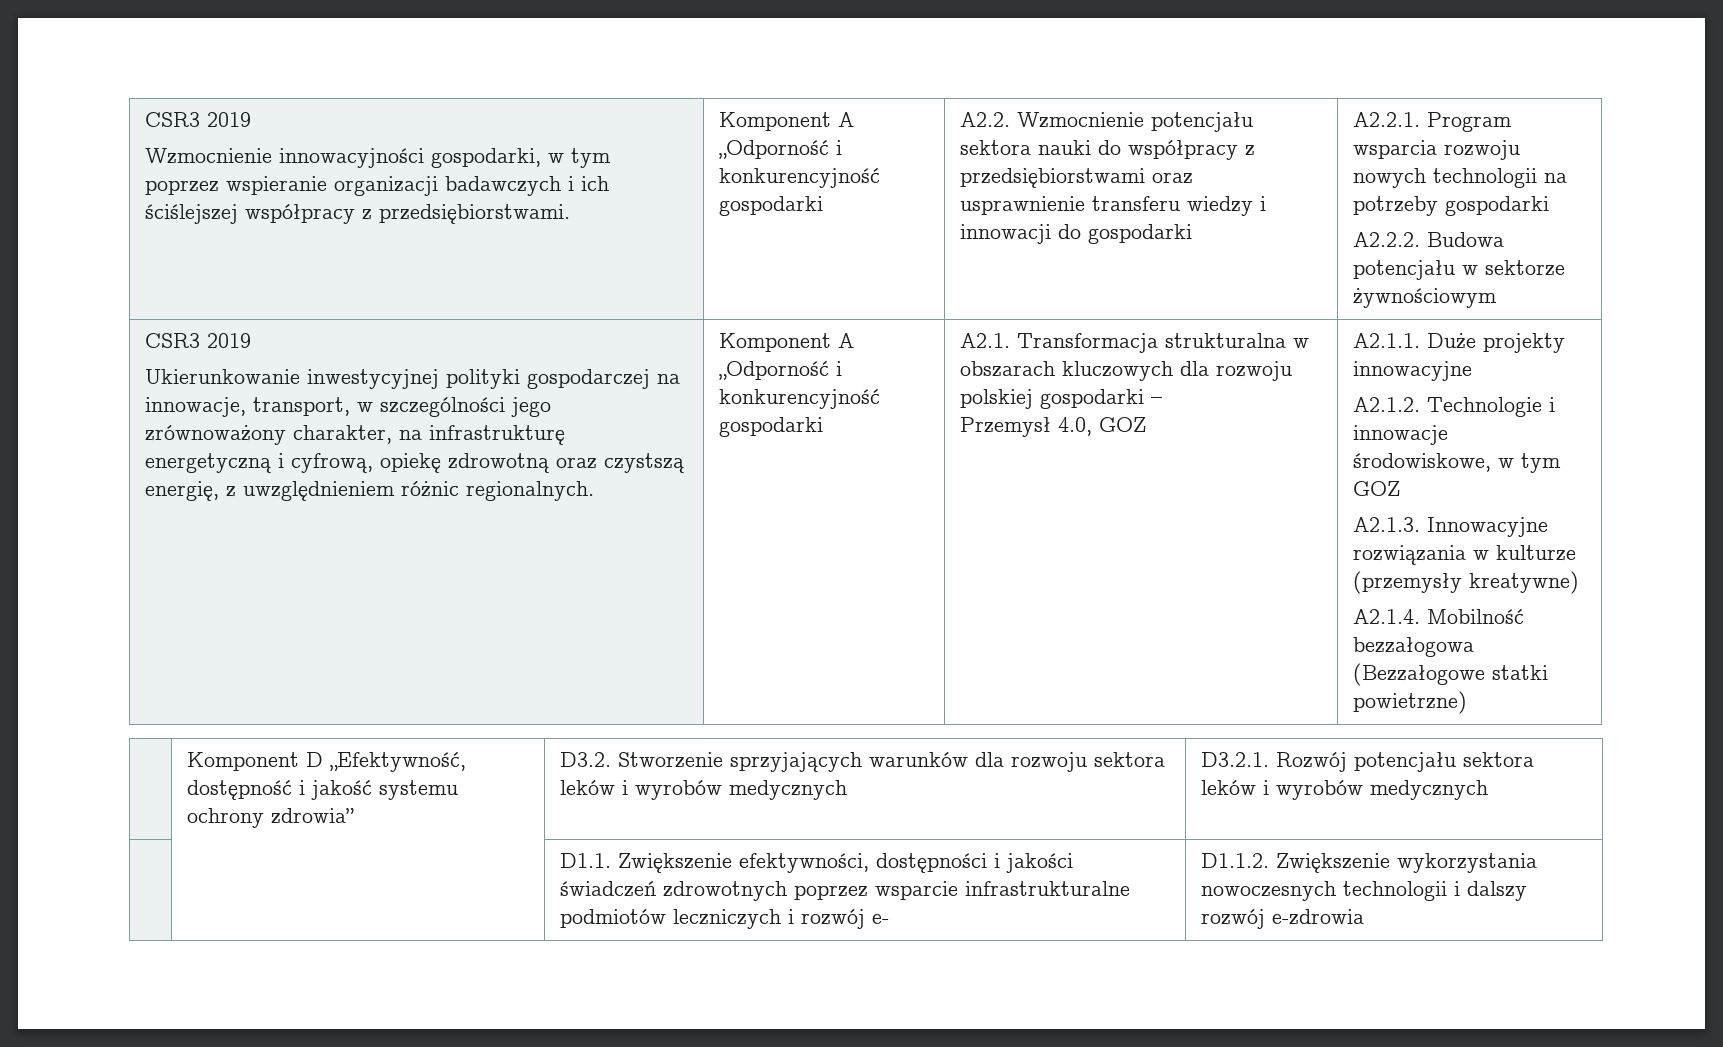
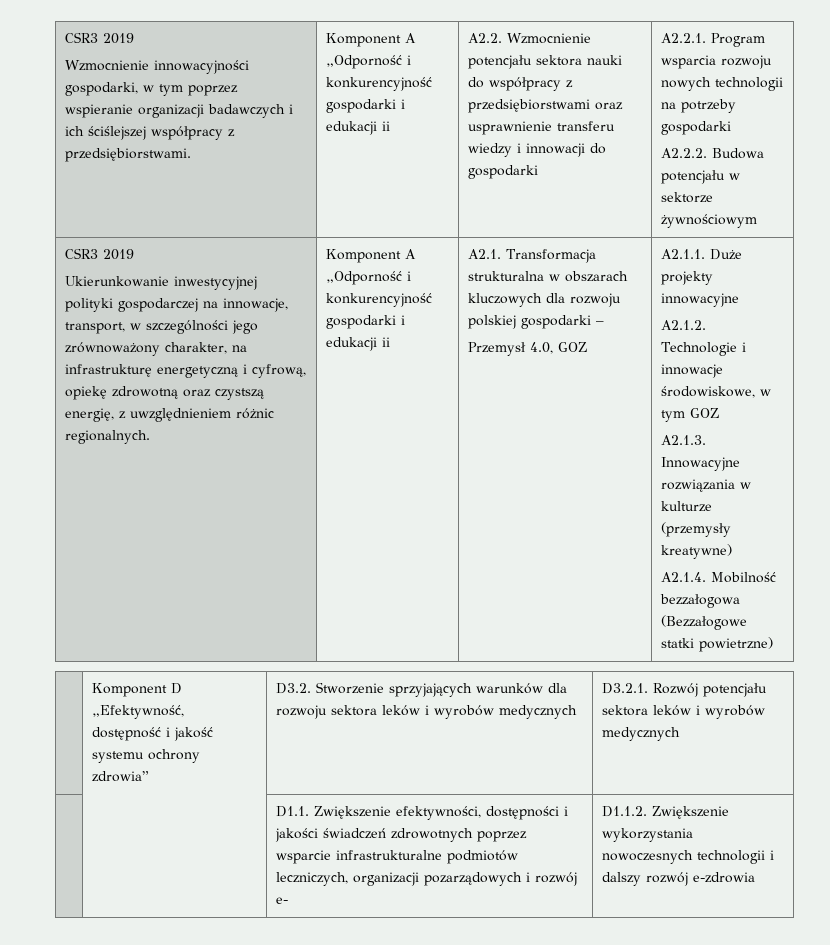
- Wzmocnienie innowacyjności gospodarki, w tym poprzez wspieranie organizacji badawczych i ich ściślejszej współpracy z przedsiębiorstwami. | Komponent A „Odporność i konkurencyjność gospodarki
+ Wzmocnienie innowacyjności gospodarki, w tym poprzez wspieranie organizacji badawczych i ich ściślejszej współpracy z przedsiębiorstwami. | Komponent A „Odporność i konkurencyjność gospodarki i edukacji ii
- Ukierunkowanie inwestycyjnej polityki gospodarczej na innowacje, transport, w szczególności jego zrównoważony charakter, na infrastrukturę energetyczną i cyfrową, opiekę zdrowotną oraz czystszą energię, z uwzględnieniem różnic regionalnych. | Komponent A „Odporność i konkurencyjność gospodarki
+ Ukierunkowanie inwestycyjnej polityki gospodarczej na innowacje, transport, w szczególności jego zrównoważony charakter, na infrastrukturę energetyczną i cyfrową, opiekę zdrowotną oraz czystszą energię, z uwzględnieniem różnic regionalnych. | Komponent A „Odporność i konkurencyjność gospodarki i edukacji ii
- | | D1.1. Zwiększenie efektywności, dostępności i jakości świadczeń zdrowotnych poprzez wsparcie infrastrukturalne podmiotów leczniczych i rozwój e- | D1.1.2. Zwiększenie wykorzystania nowoczesnych technologii i dalszy rozwój e-zdrowia
+ | | D1.1. Zwiększenie efektywności, dostępności i jakości świadczeń zdrowotnych poprzez wsparcie infrastrukturalne podmiotów leczniczych, organizacji pozarządowych i rozwój e- | D1.1.2. Zwiększenie wykorzystania nowoczesnych technologii i dalszy rozwój e-zdrowia

